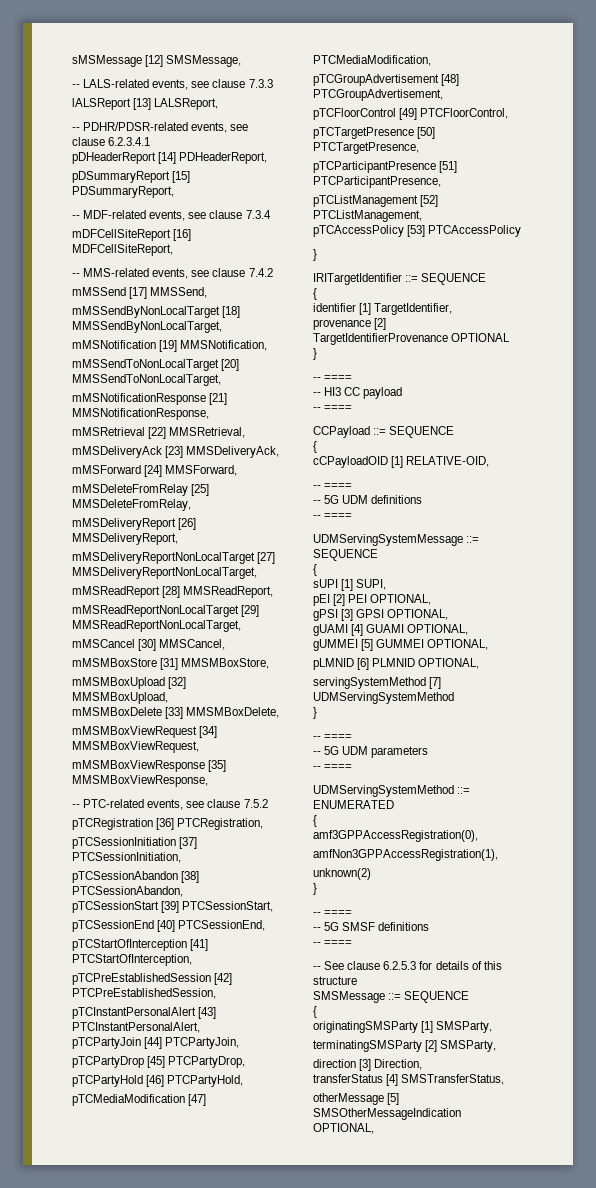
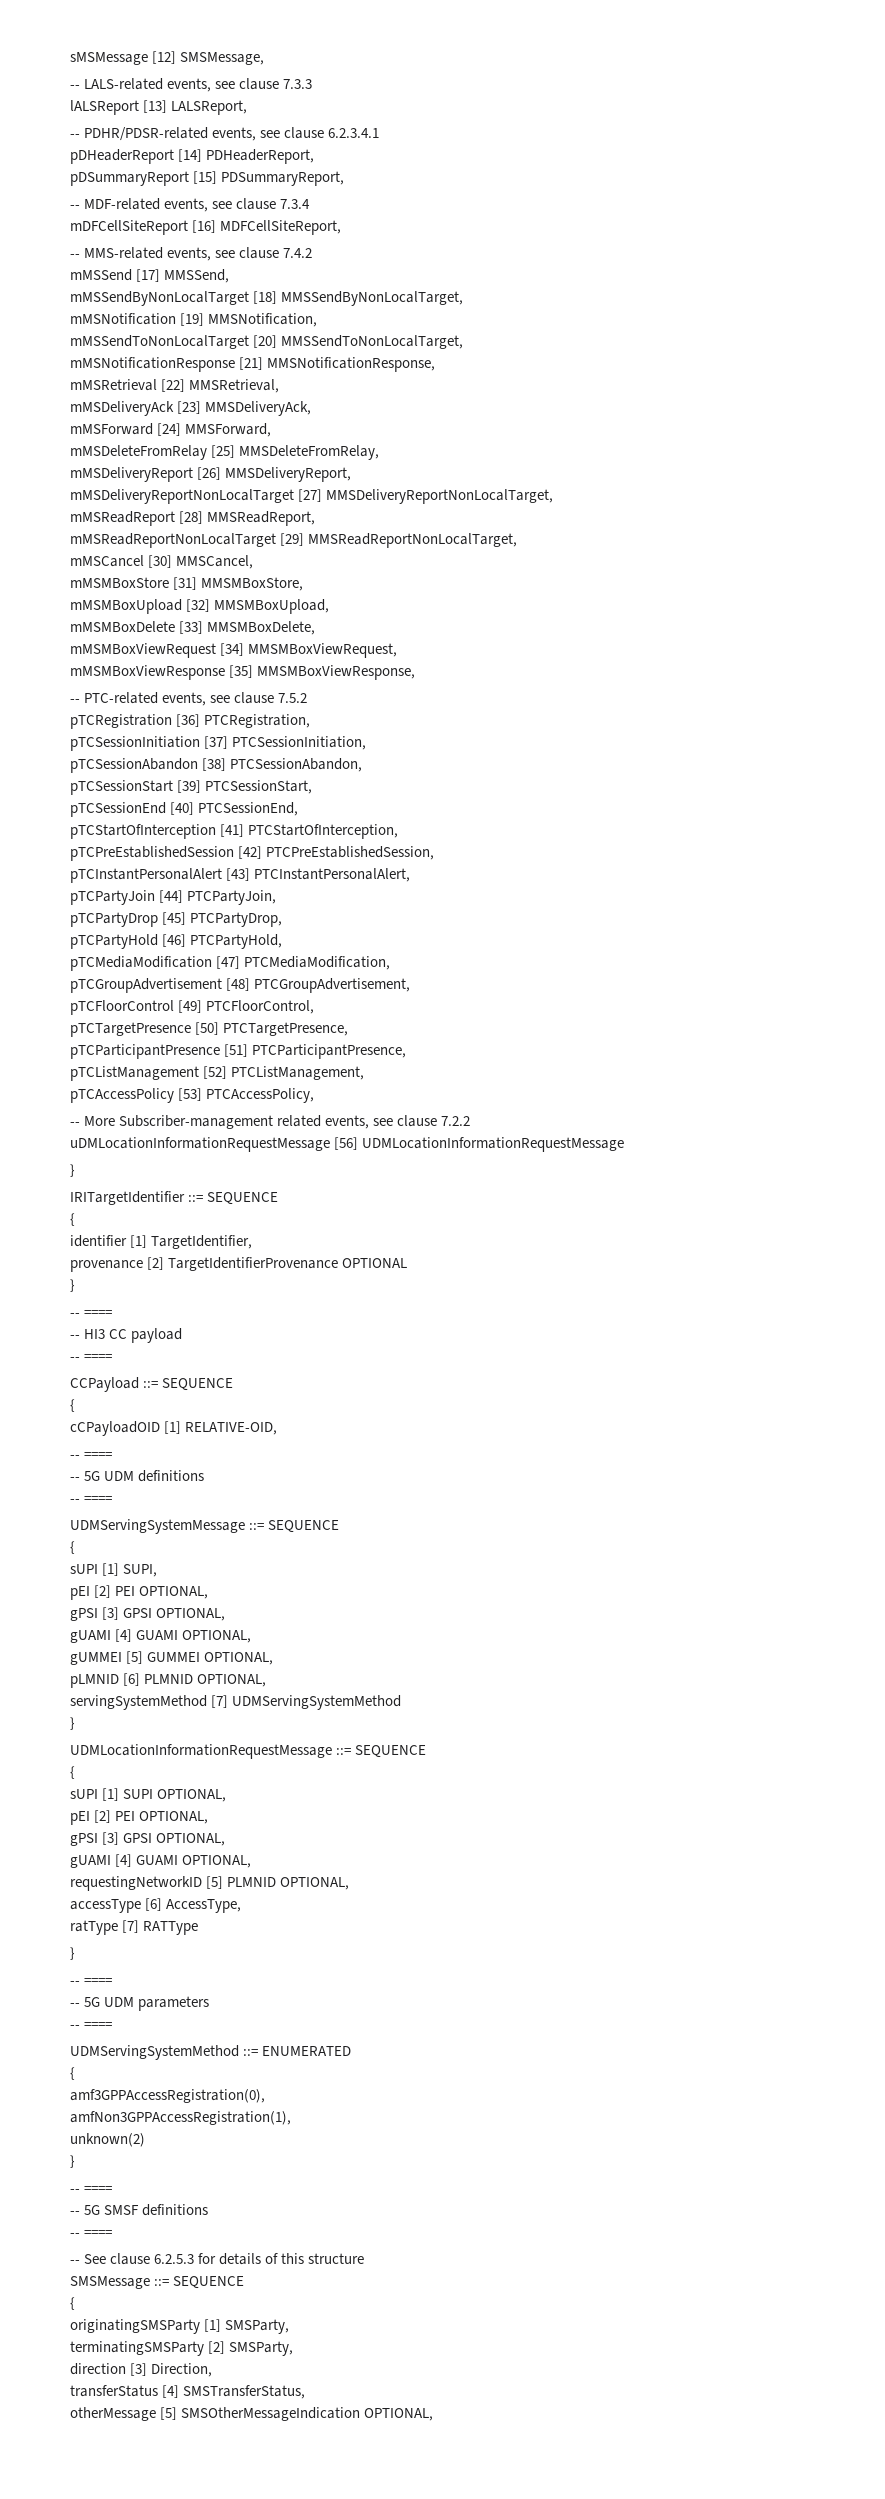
- pTCAccessPolicy [53] PTCAccessPolicy
+ pTCAccessPolicy [53] PTCAccessPolicy,
+ -- More Subscriber-management related events, see clause 7.2.2
+ uDMLocationInformationRequestMessage [56] UDMLocationInformationRequestMessage
+ UDMLocationInformationRequestMessage ::= SEQUENCE
+ {
+ sUPI [1] SUPI OPTIONAL,
+ pEI [2] PEI OPTIONAL,
+ gPSI [3] GPSI OPTIONAL,
+ gUAMI [4] GUAMI OPTIONAL,
+ requestingNetworkID [5] PLMNID OPTIONAL,
+ accessType [6] AccessType,
+ ratType [7] RATType
+ }

